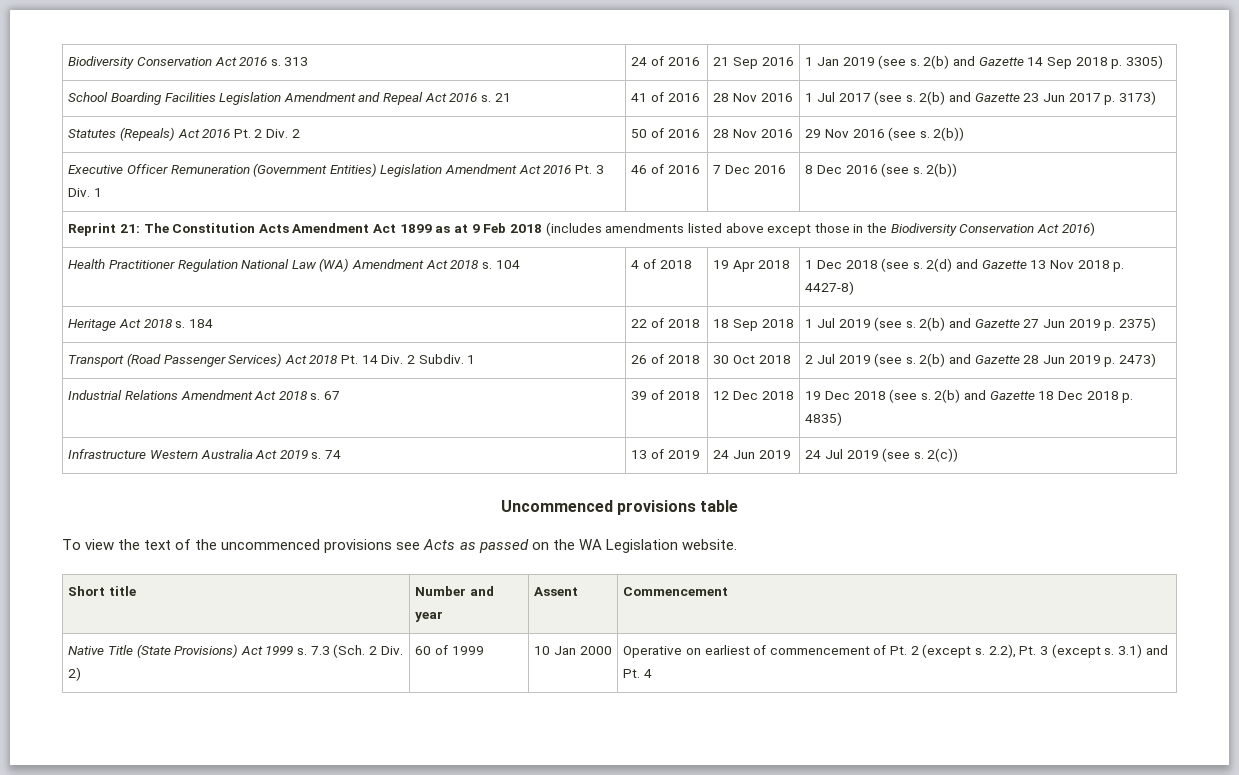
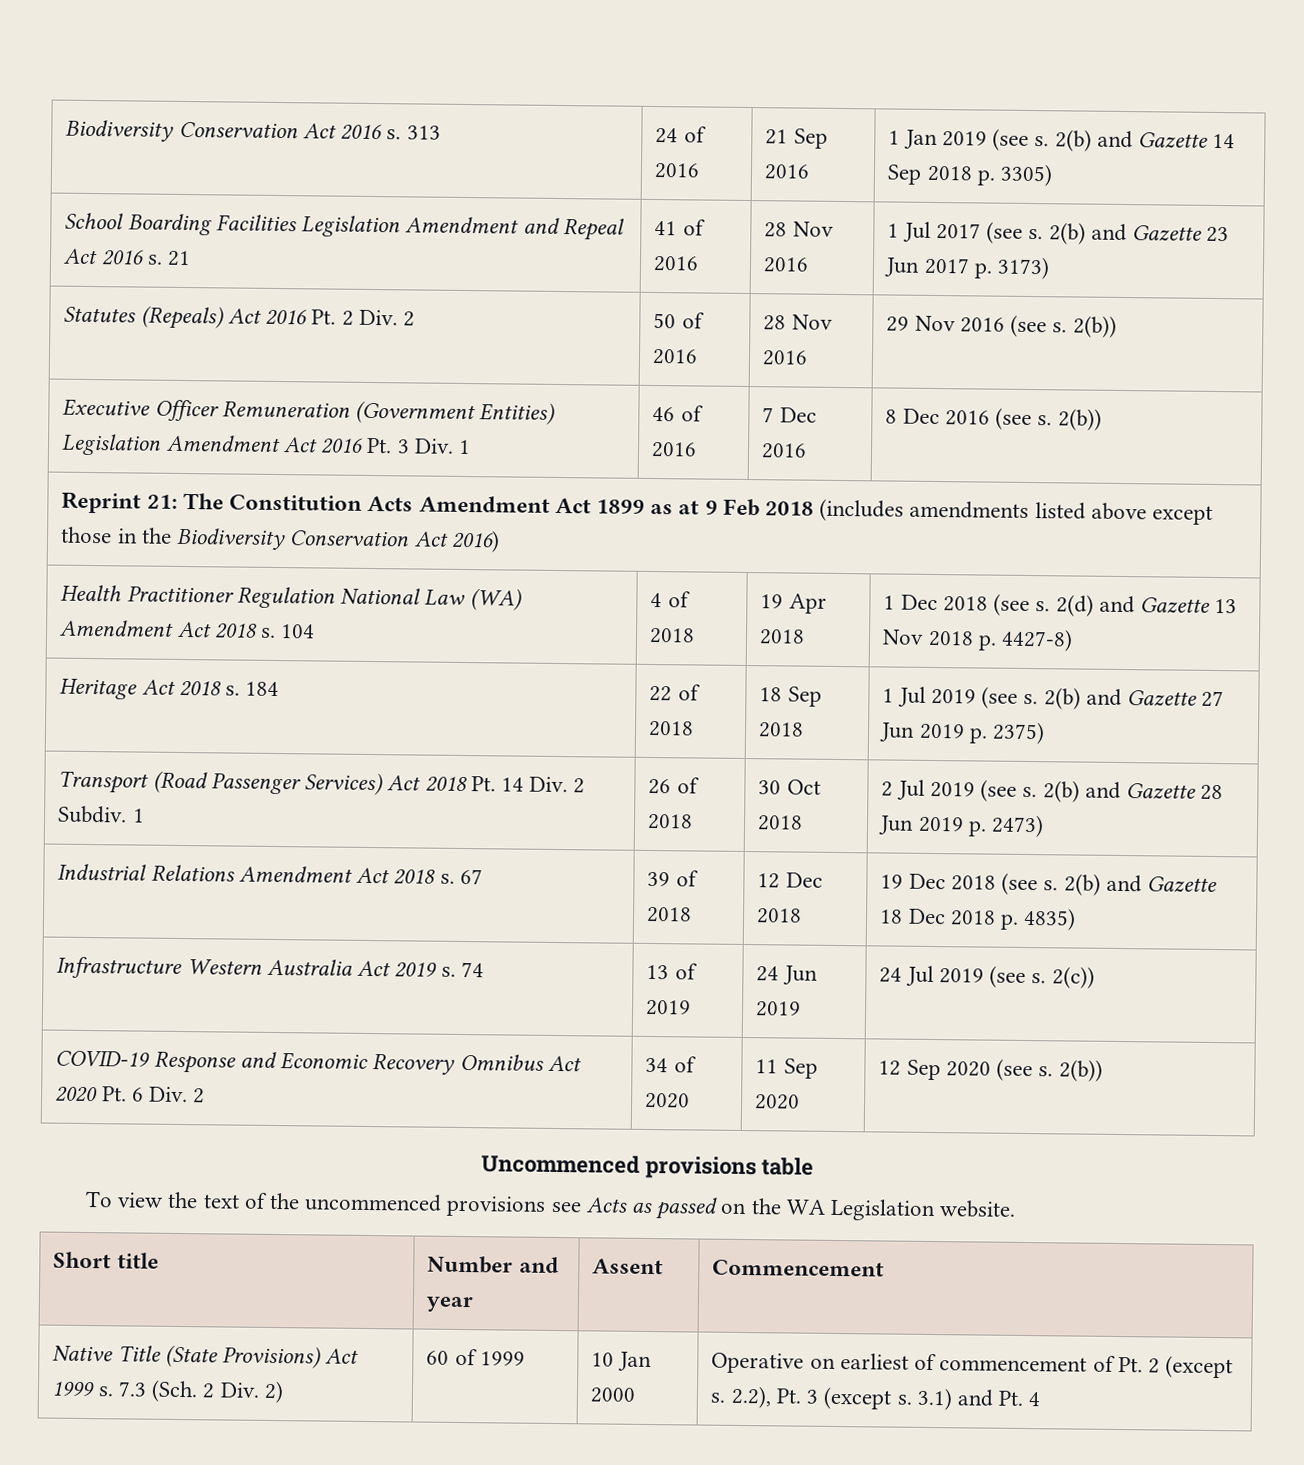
+ COVID-19 Response and Economic Recovery Omnibus Act 2020 Pt. 6 Div. 2 | 34 of 2020 | 11 Sep 2020 | 12 Sep 2020 (see s. 2(b))

